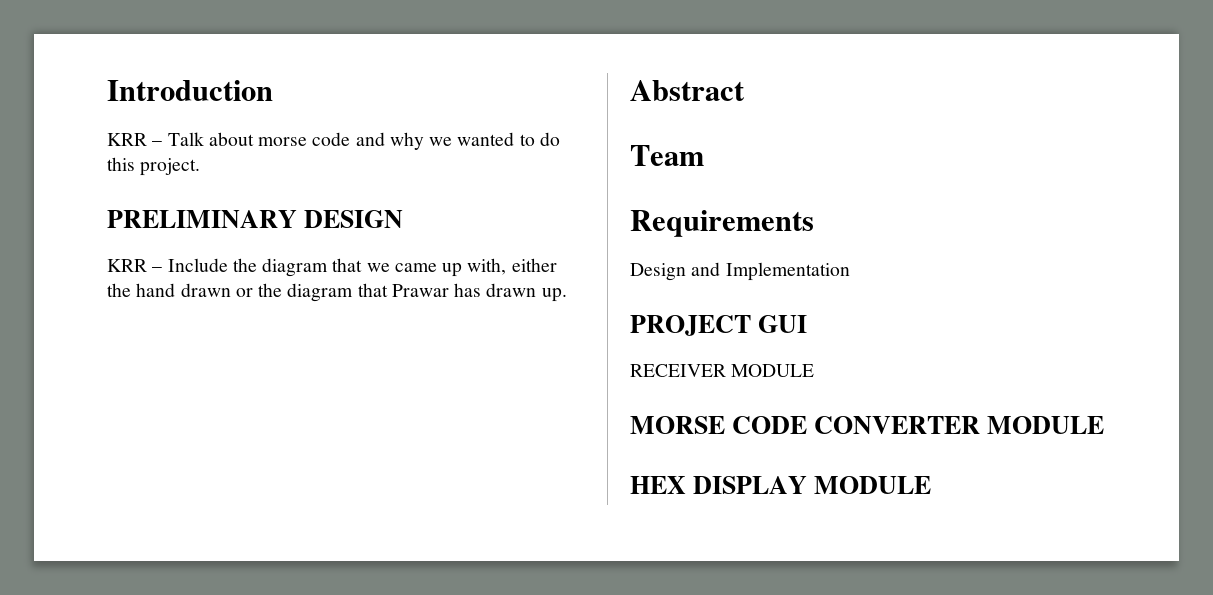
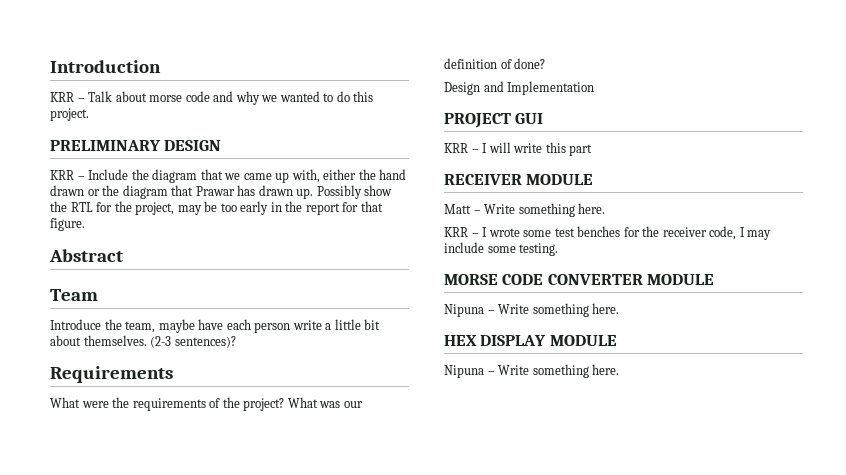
- KRR – Include the diagram that we came up with, either the hand drawn or the diagram that Prawar has drawn up.
+ KRR – Include the diagram that we came up with, either the hand drawn or the diagram that Prawar has drawn up. Possibly show the RTL for the project, may be too early in the report for that figure.
  Abstract
  Team
+ Introduce the team, maybe have each person write a little bit about themselves. (2-3 sentences)?
  Requirements
+ What were the requirements of the project? What was our definition of done?
+ KRR – I will write this part
  RECEIVER MODULE
+ Matt – Write something here.
+ KRR – I wrote some test benches for the receiver code, I may include some testing.
  MORSE CODE CONVERTER MODULE
+ Nipuna – Write something here.
  HEX DISPLAY MODULE
+ Nipuna – Write something here.

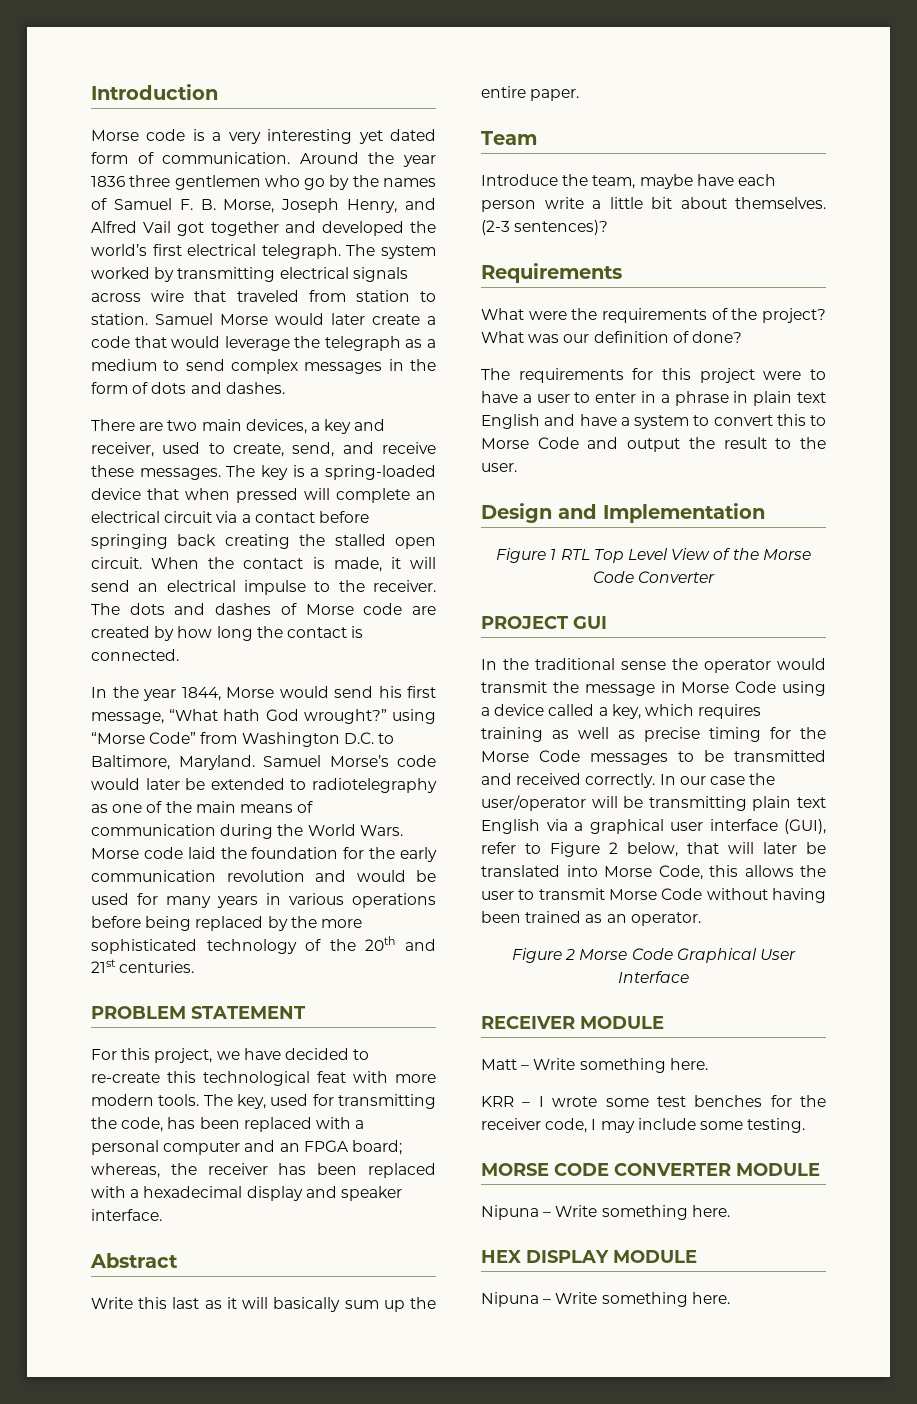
- KRR – Talk about morse code and why we wanted to do this project.
- PRELIMINARY DESIGN
- KRR – Include the diagram that we came up with, either the hand drawn or the diagram that Prawar has drawn up. Possibly show the RTL for the project, may be too early in the report for that figure.
+ Morse code is a very interesting yet dated form of communication. Around the year 1836 three gentlemen who go by the names of Samuel F. B. Morse, Joseph Henry, and Alfred Vail got together and developed the world’s first electrical telegraph. The system worked by transmitting electrical signals across wire that traveled from station to station. Samuel Morse would later create a code that would leverage the telegraph as a medium to send complex messages in the form of dots and dashes.
+ There are two main devices, a key and receiver, used to create, send, and receive these messages. The key is a spring-loaded device that when pressed will complete an electrical circuit via a contact before springing back creating the stalled open circuit. When the contact is made, it will send an electrical impulse to the receiver. The dots and dashes of Morse code are created by how long the contact is connected.
+ In the year 1844, Morse would send his first message, “What hath God wrought?” using “Morse Code” from Washington D.C. to Baltimore, Maryland. Samuel Morse’s code would later be extended to radiotelegraphy as one of the main means of communication during the World Wars. Morse code laid the foundation for the early communication revolution and would be used for many years in various operations before being replaced by the more sophisticated technology of the 20th and 21st centuries.
+ PROBLEM STATEMENT
+ For this project, we have decided to re-create this technological feat with more modern tools. The key, used for transmitting the code, has been replaced with a personal computer and an FPGA board; whereas, the receiver has been replaced with a hexadecimal display and speaker interface.
  Abstract
+ Write this last as it will basically sum up the entire paper.
+ The requirements for this project were to have a user to enter in a phrase in plain text English and have a system to convert this to Morse Code and output the result to the user.
  Design and Implementation
+ Figure 1 RTL Top Level View of the Morse Code Converter
  PROJECT GUI
- KRR – I will write this part
+ In the traditional sense the operator would transmit the message in Morse Code using a device called a key, which requires training as well as precise timing for the Morse Code messages to be transmitted and received correctly. In our case the user/operator will be transmitting plain text English via a graphical user interface (GUI), refer to Figure 2 below, that will later be translated into Morse Code, this allows the user to transmit Morse Code without having been trained as an operator.
+ Figure 2 Morse Code Graphical User Interface

